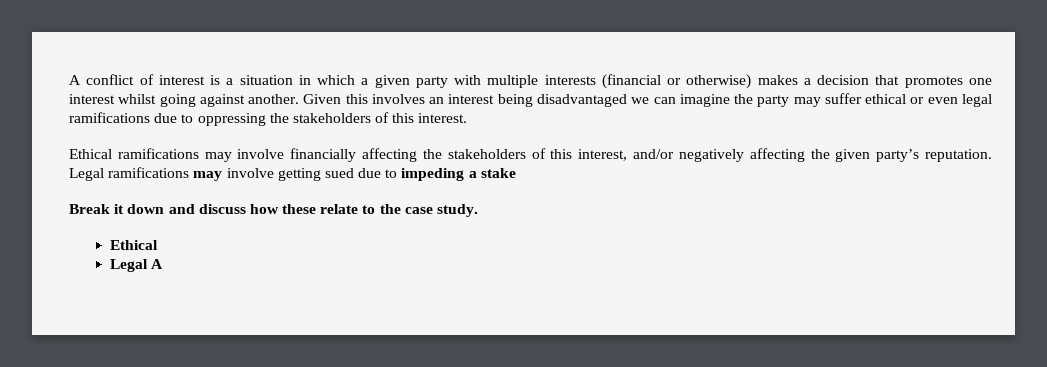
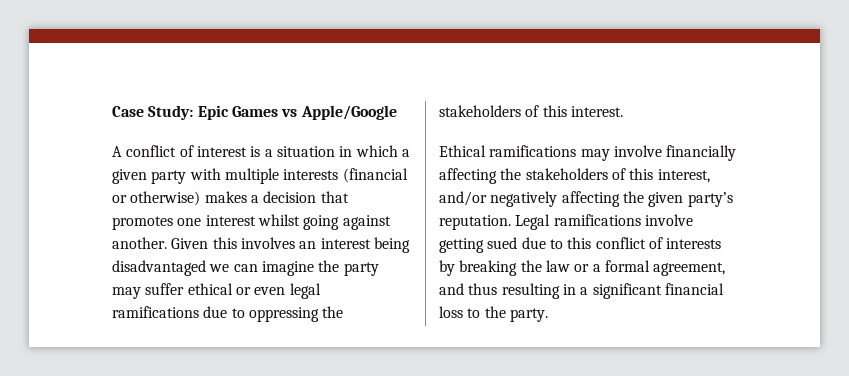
+ Case Study: Epic Games vs Apple/Google
- Legal ramifications may involve getting sued due to impeding a stake
- Break it down and discuss how these relate to the case study.
- Ethical
- Legal A
+ Legal ramifications involve getting sued due to this conflict of interests by breaking the law or a formal agreement, and thus resulting in a significant financial loss to the party.

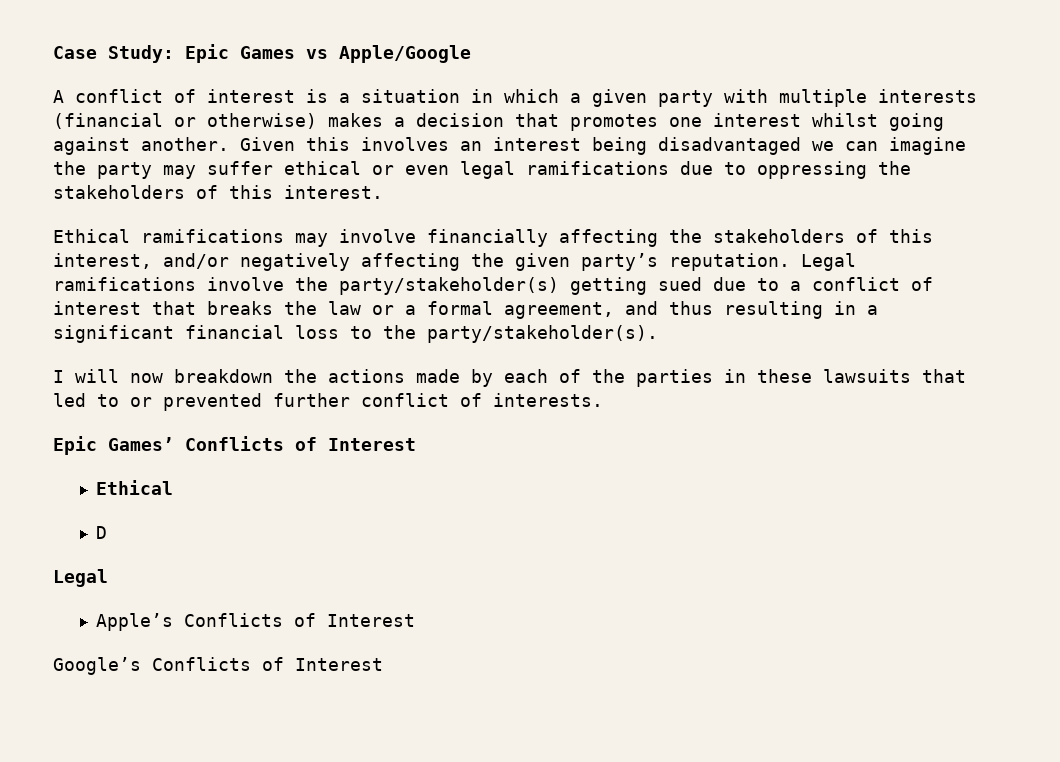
- Legal ramifications involve getting sued due to this conflict of interests by breaking the law or a formal agreement, and thus resulting in a significant financial loss to the party.
+ Legal ramifications involve the party/stakeholder(s) getting sued due to a conflict of interest that breaks the law or a formal agreement, and thus resulting in a significant financial loss to the party/stakeholder(s).
+ I will now breakdown the actions made by each of the parties in these lawsuits that led to or prevented further conflict of interests.
+ Epic Games’ Conflicts of Interest
+ Ethical
+ D
+ Legal
+ Apple’s Conflicts of Interest
+ Google’s Conflicts of Interest

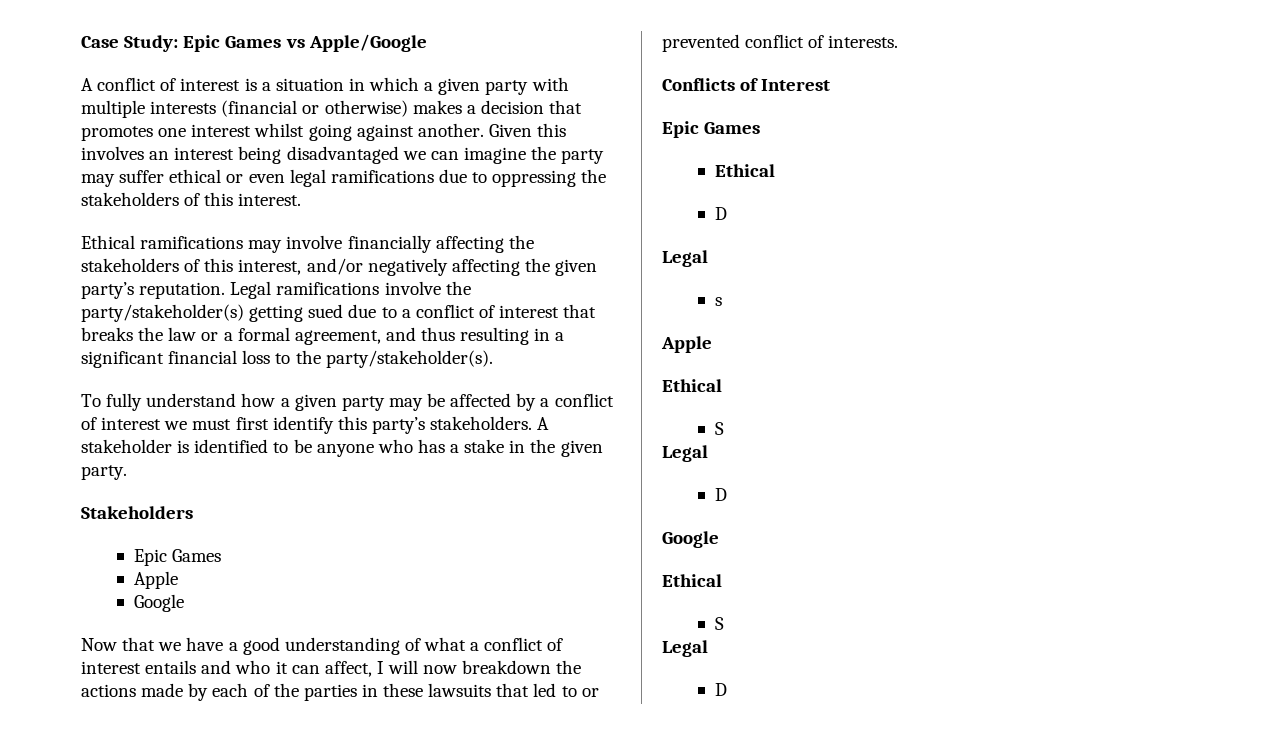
- I will now breakdown the actions made by each of the parties in these lawsuits that led to or prevented further conflict of interests.
+ To fully understand how a given party may be affected by a conflict of interest we must first identify this party’s stakeholders. A stakeholder is identified to be anyone who has a stake in the given party.
+ Stakeholders
+ Epic Games
+ Apple
+ Google
+ Now that we have a good understanding of what a conflict of interest entails and who it can affect, I will now breakdown the actions made by each of the parties in these lawsuits that led to or prevented conflict of interests.
- Epic Games’ Conflicts of Interest
+ Conflicts of Interest
+ Epic Games
- Apple’s Conflicts of Interest
- Google’s Conflicts of Interest
+ s
+ Apple
+ Ethical
+ S
+ Legal
+ D
+ Google
+ Ethical
+ S
+ Legal
+ D

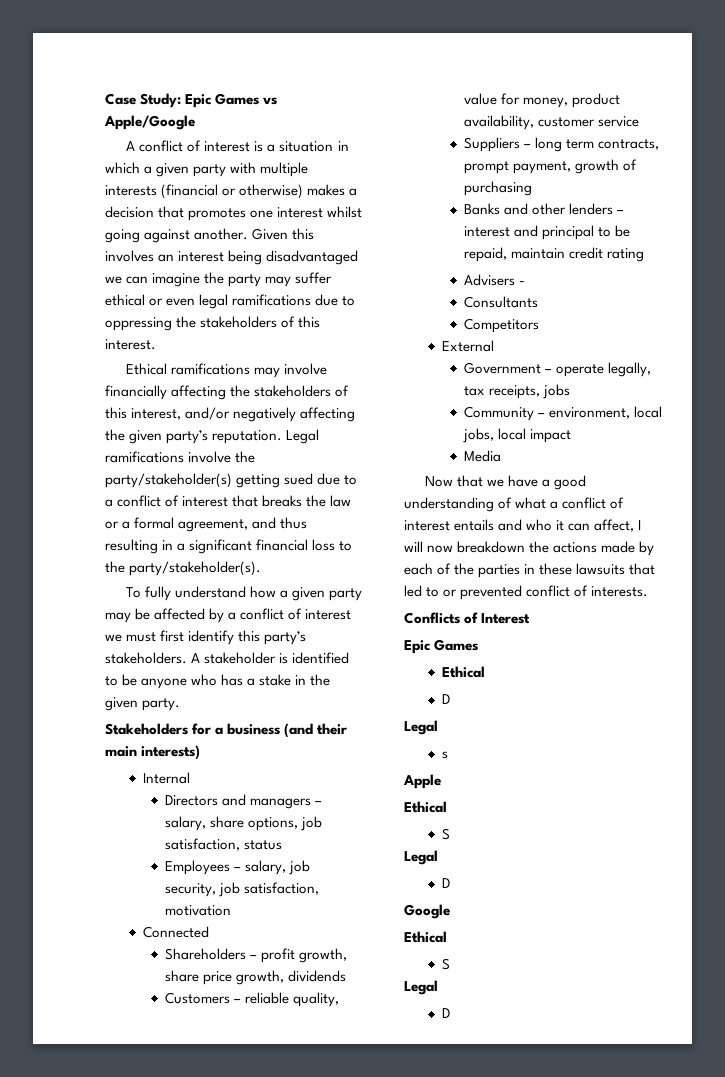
- Stakeholders
- Epic Games
- Apple
- Google
+ Stakeholders for a business (and their main interests)
+ Internal
+ Directors and managers – salary, share options, job satisfaction, status
+ Employees – salary, job security, job satisfaction, motivation
+ Connected
+ Shareholders – profit growth, share price growth, dividends
+ Customers – reliable quality, value for money, product availability, customer service
+ Suppliers – long term contracts, prompt payment, growth of purchasing
+ Banks and other lenders – interest and principal to be repaid, maintain credit rating
+ Advisers -
+ Consultants
+ Competitors
+ External
+ Government – operate legally, tax receipts, jobs
+ Community – environment, local jobs, local impact
+ Media

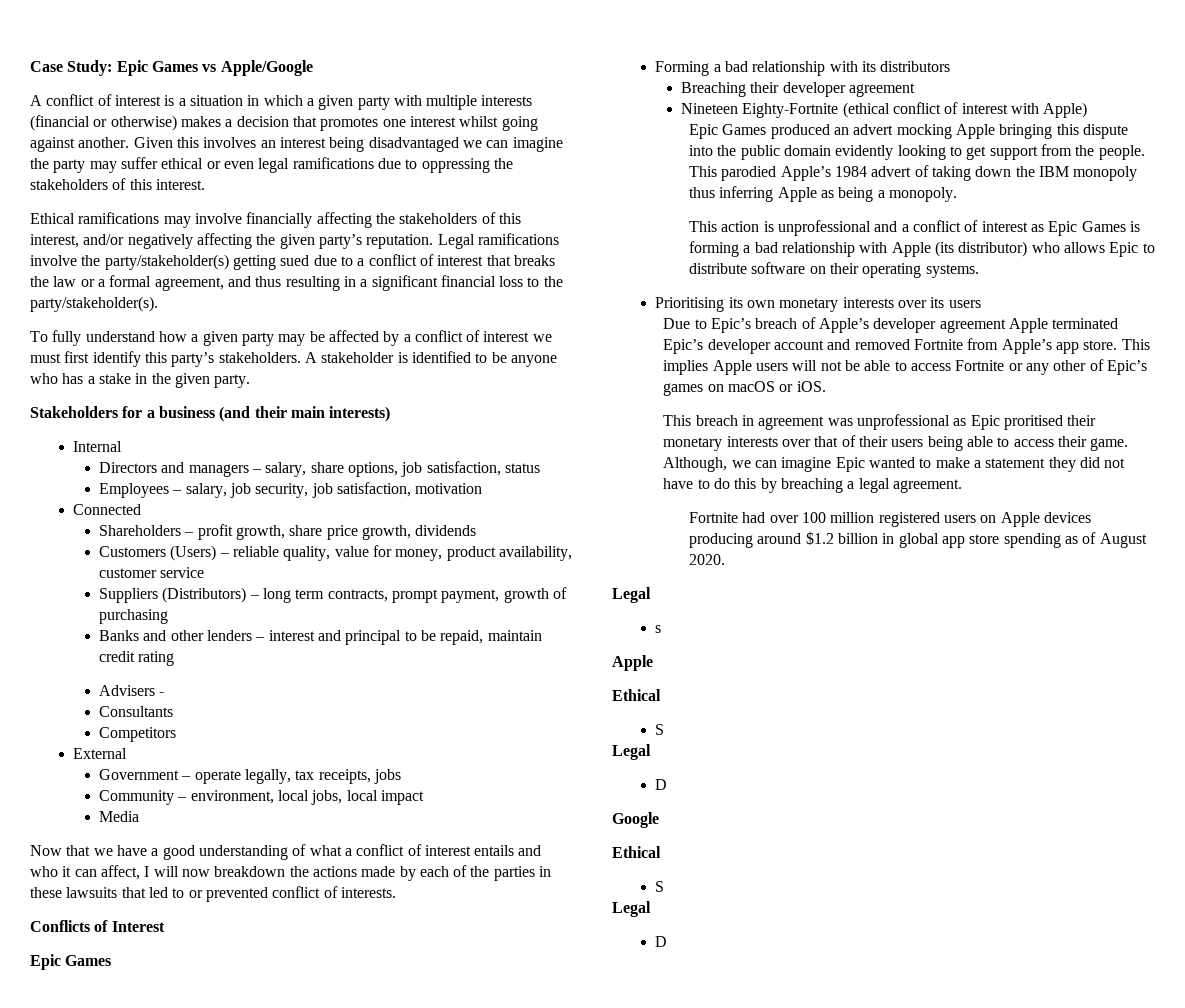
- Customers – reliable quality, value for money, product availability, customer service
+ Customers (Users) – reliable quality, value for money, product availability, customer service
- Suppliers – long term contracts, prompt payment, growth of purchasing
+ Suppliers (Distributors) – long term contracts, prompt payment, growth of purchasing
  Conflicts of Interest
  Epic Games
- Ethical
- D
+ Forming a bad relationship with its distributors
+ Breaching their developer agreement
+ Nineteen Eighty-Fortnite (ethical conflict of interest with Apple)
+ Epic Games produced an advert mocking Apple bringing this dispute into the public domain evidently looking to get support from the people. This parodied Apple’s 1984 advert of taking down the IBM monopoly thus inferring Apple as being a monopoly.
+ This action is unprofessional and a conflict of interest as Epic Games is forming a bad relationship with Apple (its distributor) who allows Epic to distribute software on their operating systems.
+ Prioritising its own monetary interests over its users
+ Due to Epic’s breach of Apple’s developer agreement Apple terminated Epic’s developer account and removed Fortnite from Apple’s app store. This implies Apple users will not be able to access Fortnite or any other of Epic’s games on macOS or iOS.
+ This breach in agreement was unprofessional as Epic proritised their monetary interests over that of their users being able to access their game. Although, we can imagine Epic wanted to make a statement they did not have to do this by breaching a legal agreement.
+ Fortnite had over 100 million registered users on Apple devices producing around $1.2 billion in global app store spending as of August 2020.

